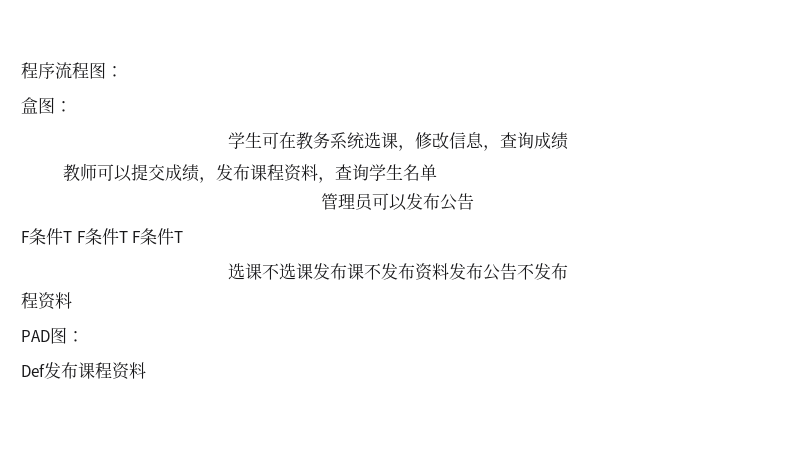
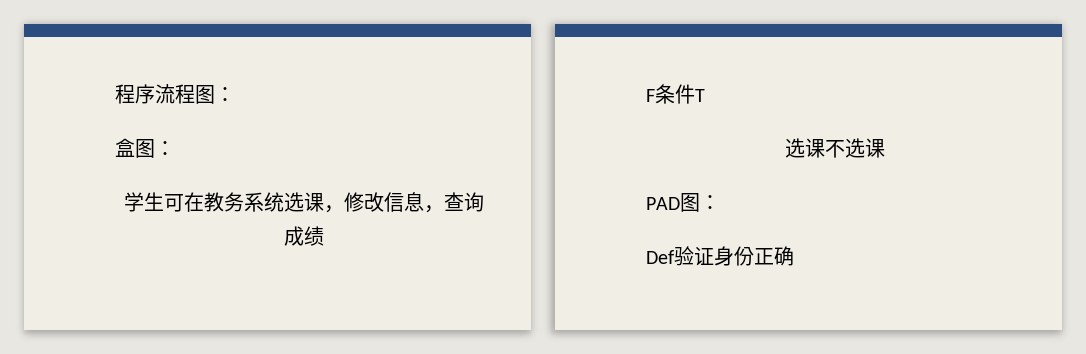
- 教师可以提交成绩，发布课程资料，查询学生名单
- 管理员可以发布公告
- F条件T F条件T F条件T
+ F条件T
- 选课不选课发布课不发布资料发布公告不发布
- 程资料
+ 选课不选课
- Def发布课程资料
+ Def验证身份正确

